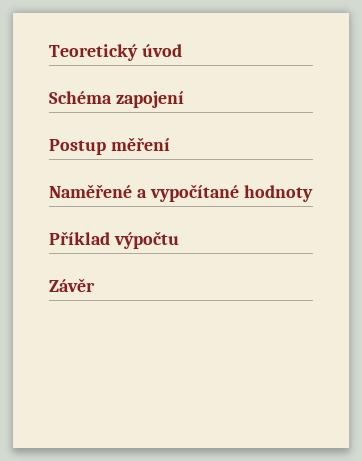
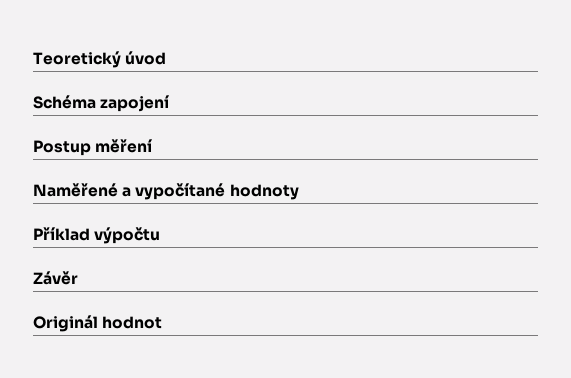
+ Originál hodnot

